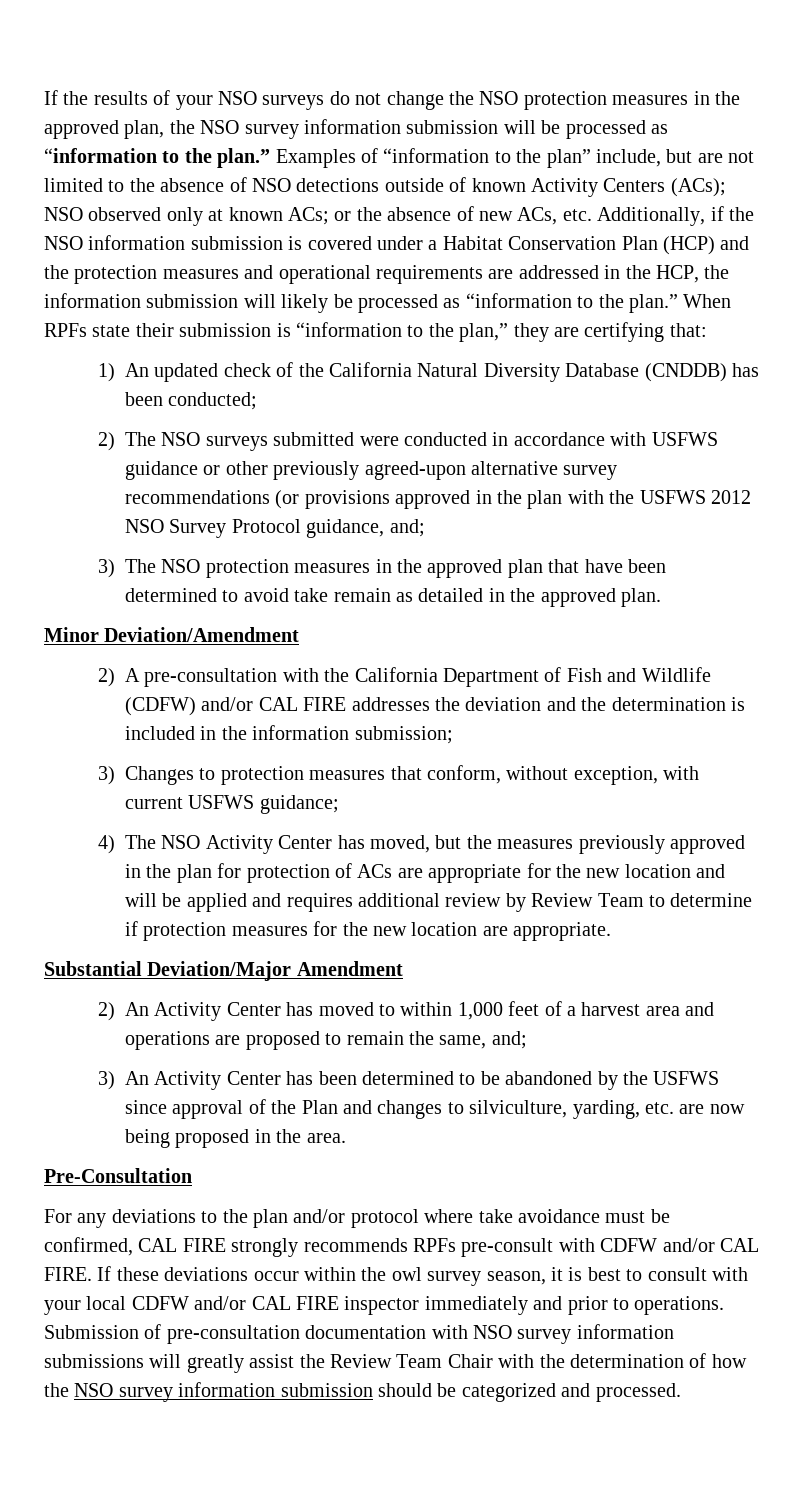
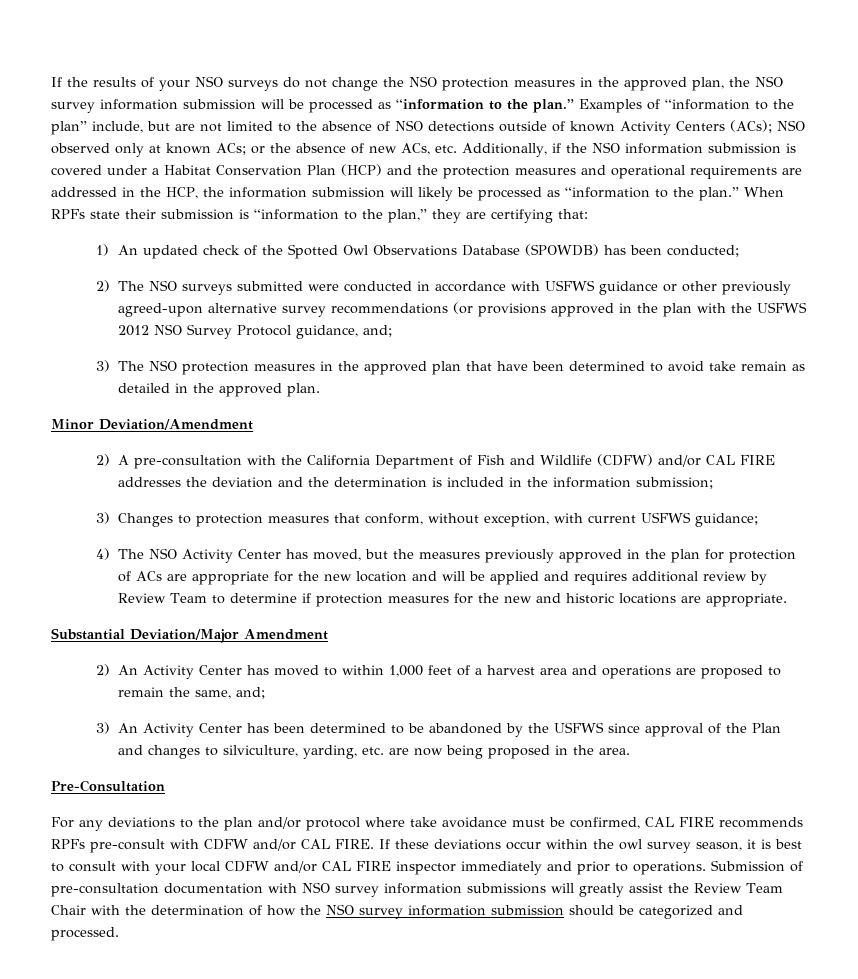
- 1) An updated check of the California Natural Diversity Database (CNDDB) has been conducted;
+ 1) An updated check of the Spotted Owl Observations Database (SPOWDB) has been conducted;
- 4) The NSO Activity Center has moved, but the measures previously approved in the plan for protection of ACs are appropriate for the new location and will be applied and requires additional review by Review Team to determine if protection measures for the new location are appropriate.
+ 4) The NSO Activity Center has moved, but the measures previously approved in the plan for protection of ACs are appropriate for the new location and will be applied and requires additional review by Review Team to determine if protection measures for the new and historic locations are appropriate.
- For any deviations to the plan and/or protocol where take avoidance must be confirmed, CAL FIRE strongly recommends RPFs pre-consult with CDFW and/or CAL FIRE.
+ For any deviations to the plan and/or protocol where take avoidance must be confirmed, CAL FIRE recommends RPFs pre-consult with CDFW and/or CAL FIRE.

